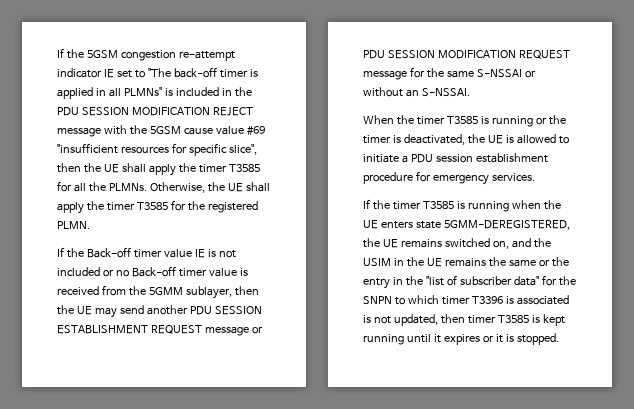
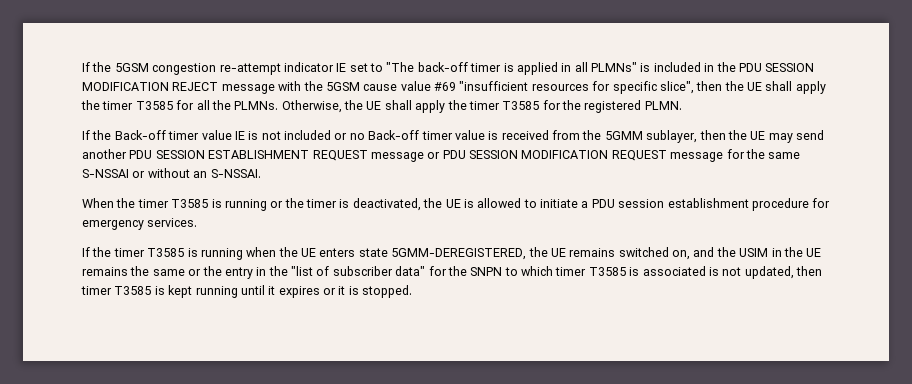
- If the timer T3585 is running when the UE enters state 5GMM-DEREGISTERED, the UE remains switched on, and the USIM in the UE remains the same or the entry in the "list of subscriber data" for the SNPN to which timer T3396 is associated is not updated, then timer T3585 is kept running until it expires or it is stopped.
+ If the timer T3585 is running when the UE enters state 5GMM-DEREGISTERED, the UE remains switched on, and the USIM in the UE remains the same or the entry in the "list of subscriber data" for the SNPN to which timer T3585 is associated is not updated, then timer T3585 is kept running until it expires or it is stopped.

